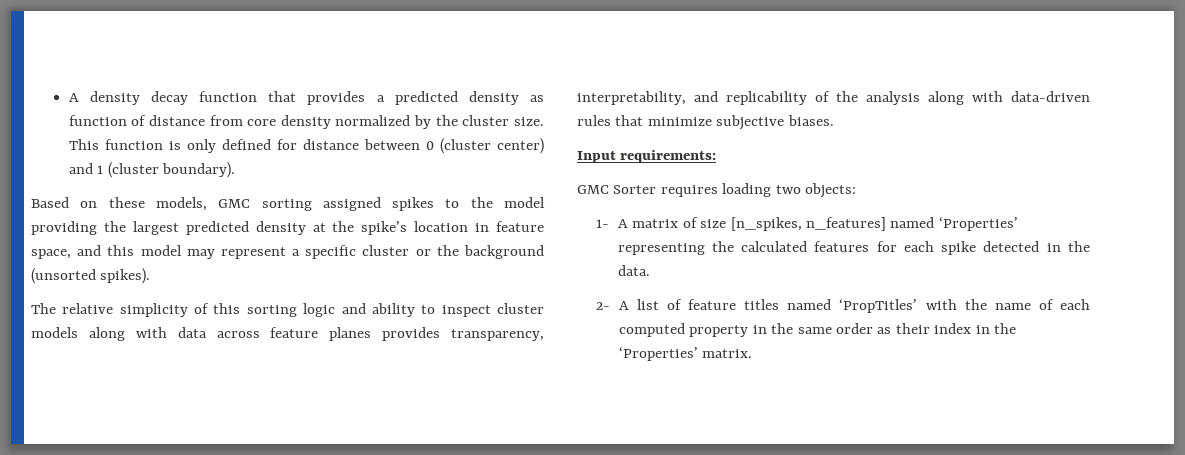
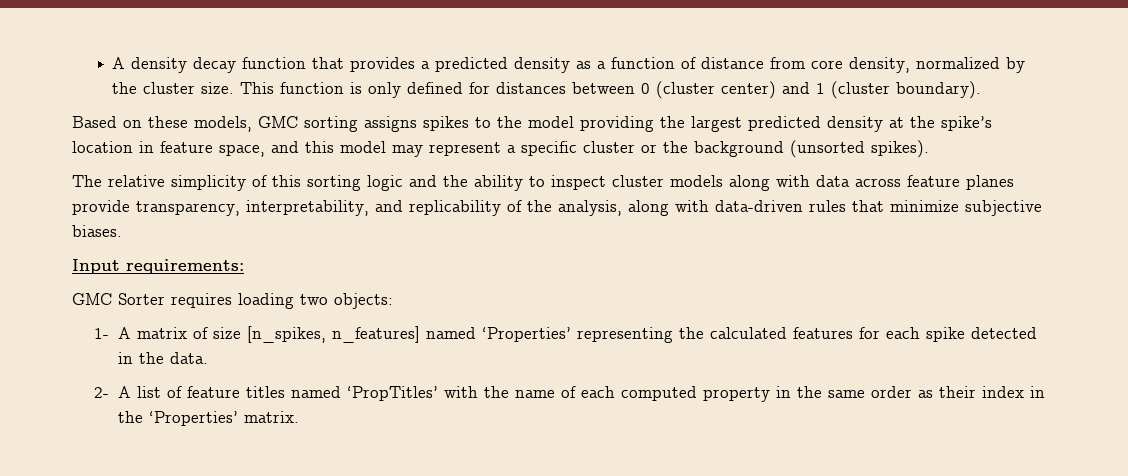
- A density decay function that provides a predicted density as function of distance from core density normalized by the cluster size.
+ A density decay function that provides a predicted density as a function of distance from core density, normalized by the cluster size.
- This function is only defined for distance between 0 (cluster center) and 1 (cluster boundary).
+ This function is only defined for distances between 0 (cluster center) and 1 (cluster boundary).
- Based on these models, GMC sorting assigned spikes to the model providing the largest predicted density at the spike’s location in feature space, and this model may represent a specific cluster or the background (unsorted spikes).
+ Based on these models, GMC sorting assigns spikes to the model providing the largest predicted density at the spike’s location in feature space, and this model may represent a specific cluster or the background (unsorted spikes).
- The relative simplicity of this sorting logic and ability to inspect cluster models along with data across feature planes provides transparency, interpretability, and replicability of the analysis along with data-driven rules that minimize subjective biases.
+ The relative simplicity of this sorting logic and the ability to inspect cluster models along with data across feature planes provide transparency, interpretability, and replicability of the analysis, along with data-driven rules that minimize subjective biases.

